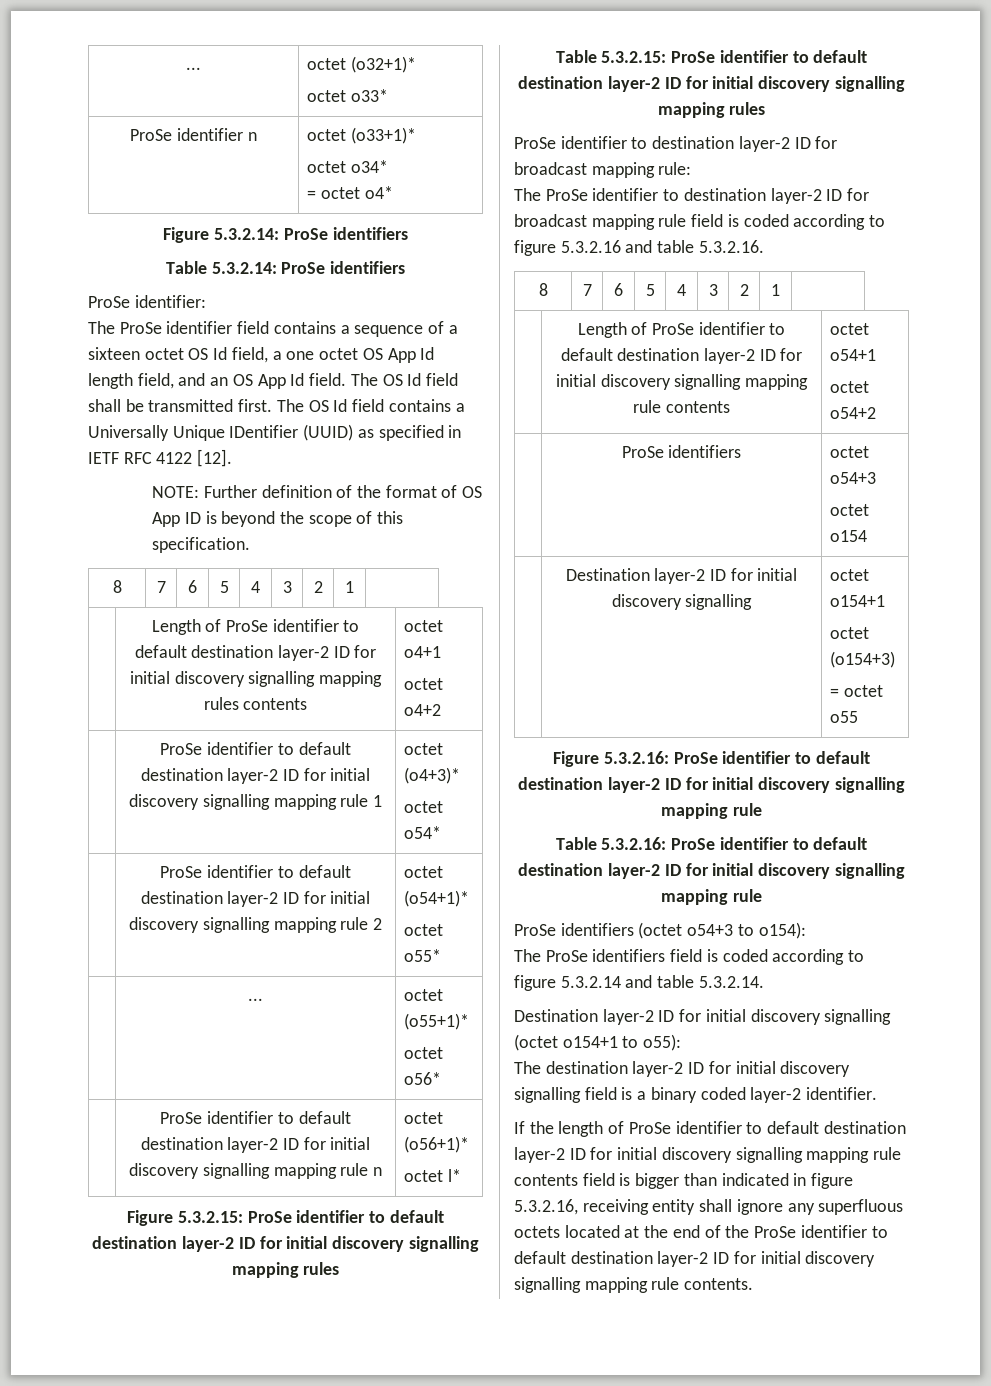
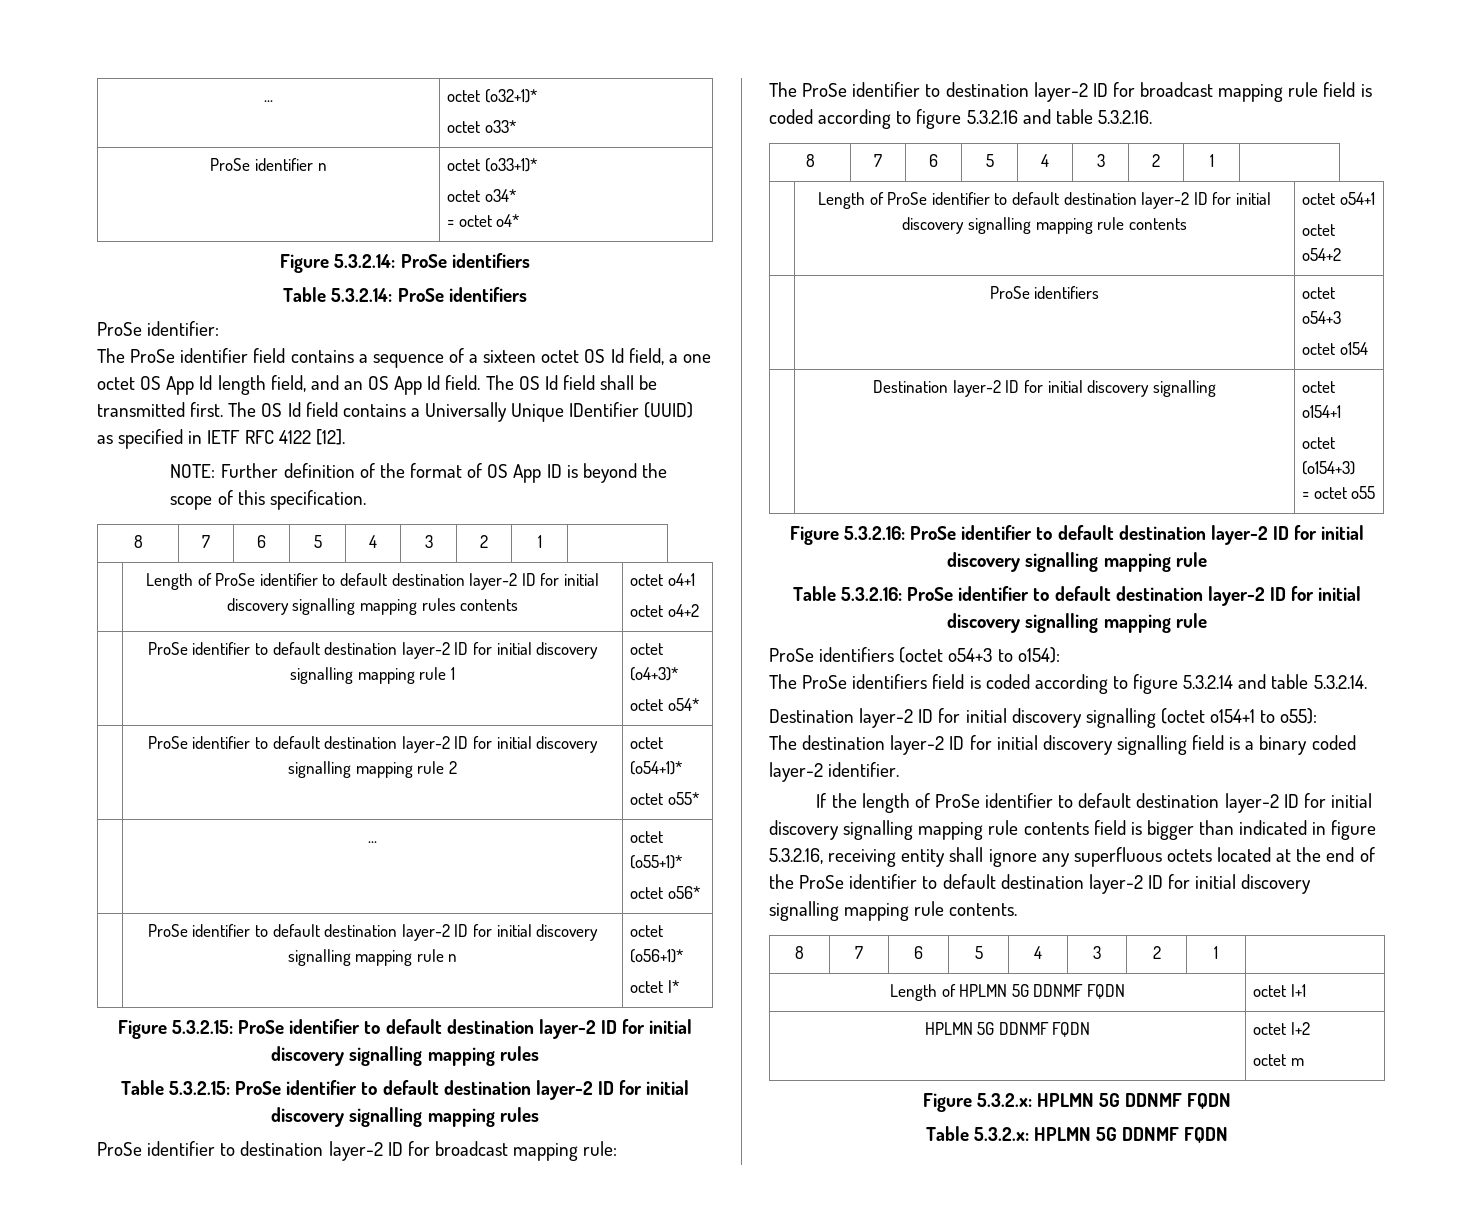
  If the length of ProSe identifier to default destination layer-2 ID for initial discovery signalling mapping rule contents field is bigger than indicated in figure 5.3.2.16, receiving entity shall ignore any superfluous octets located at the end of the ProSe identifier to default destination layer-2 ID for initial discovery signalling mapping rule contents.
+ 8 | 7 | 6 | 5 | 4 | 3 | 2 | 1 |
+ Length of HPLMN 5G DDNMF FQDN | octet l+1
+ HPLMN 5G DDNMF FQDN | octet l+2
+ octet m
+ Figure 5.3.2.x: HPLMN 5G DDNMF FQDN
+ Table 5.3.2.x: HPLMN 5G DDNMF FQDN

